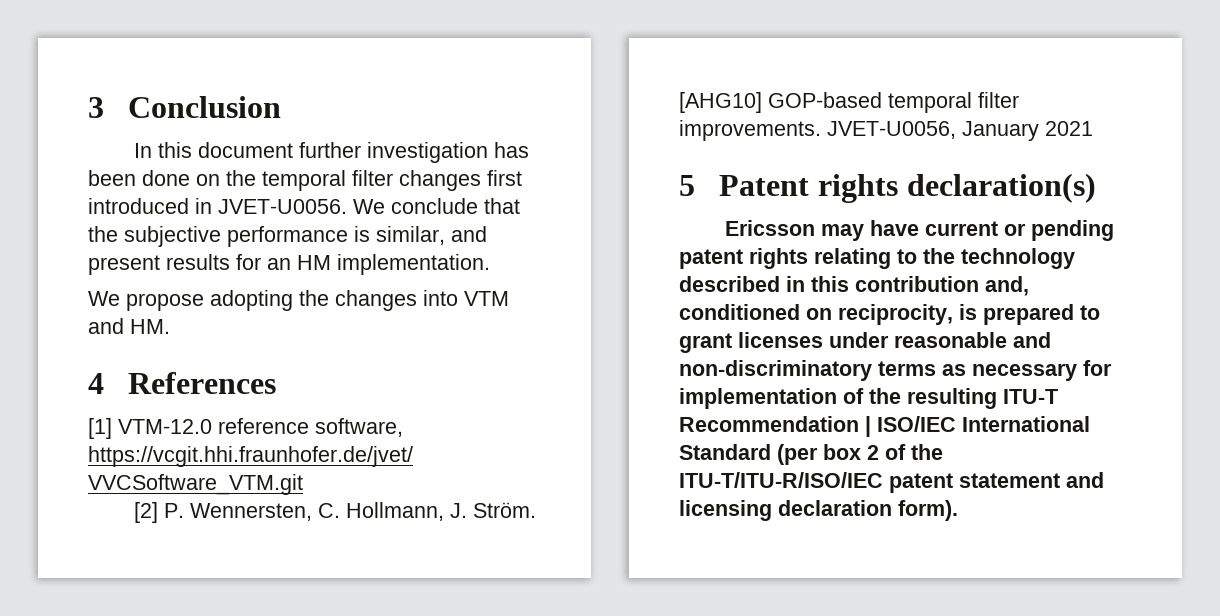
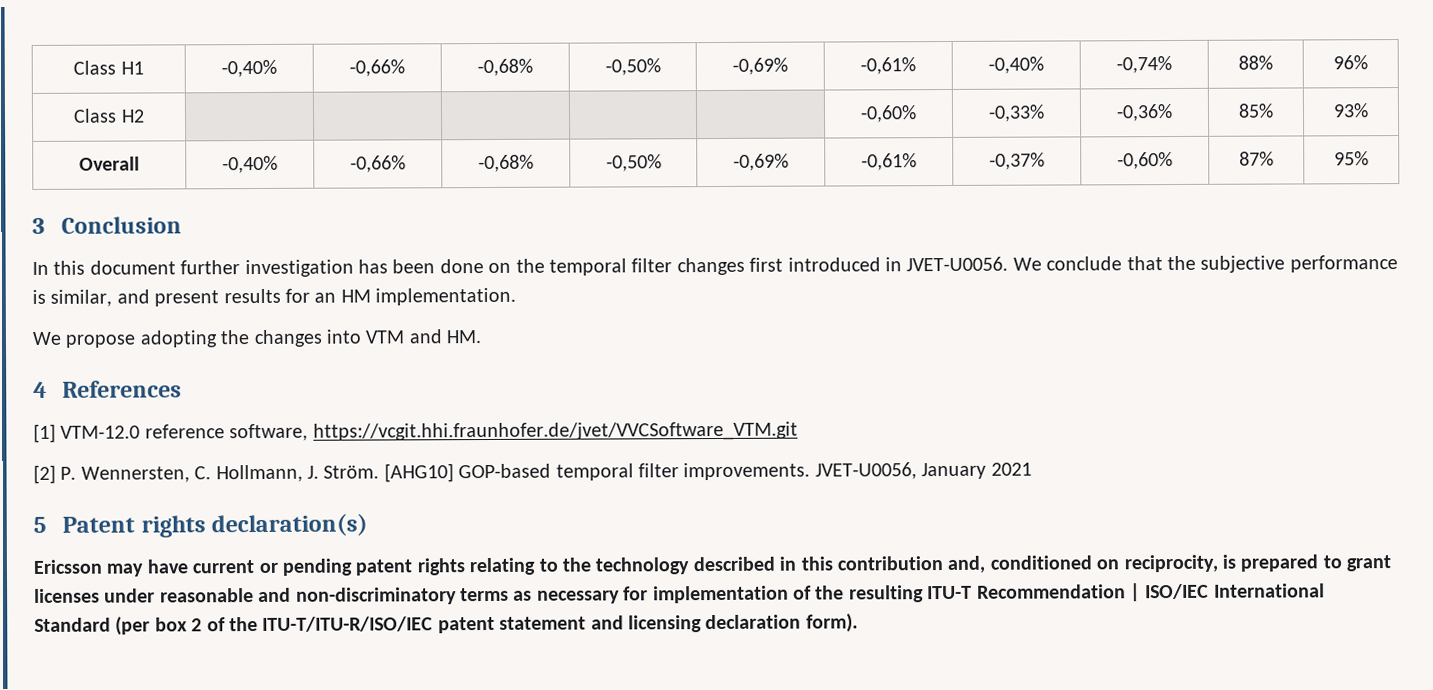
+ Class H1 | -0,40% | -0,66% | -0,68% | -0,50% | -0,69% | -0,61% | -0,40% | -0,74% | 88% | 96%
+ Class H2 | | | | | | -0,60% | -0,33% | -0,36% | 85% | 93%
+ Overall | -0,40% | -0,66% | -0,68% | -0,50% | -0,69% | -0,61% | -0,37% | -0,60% | 87% | 95%

